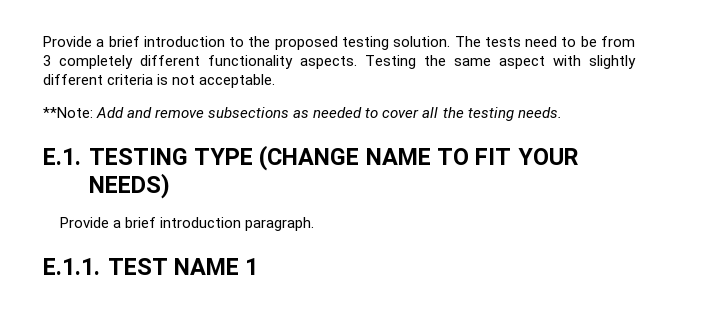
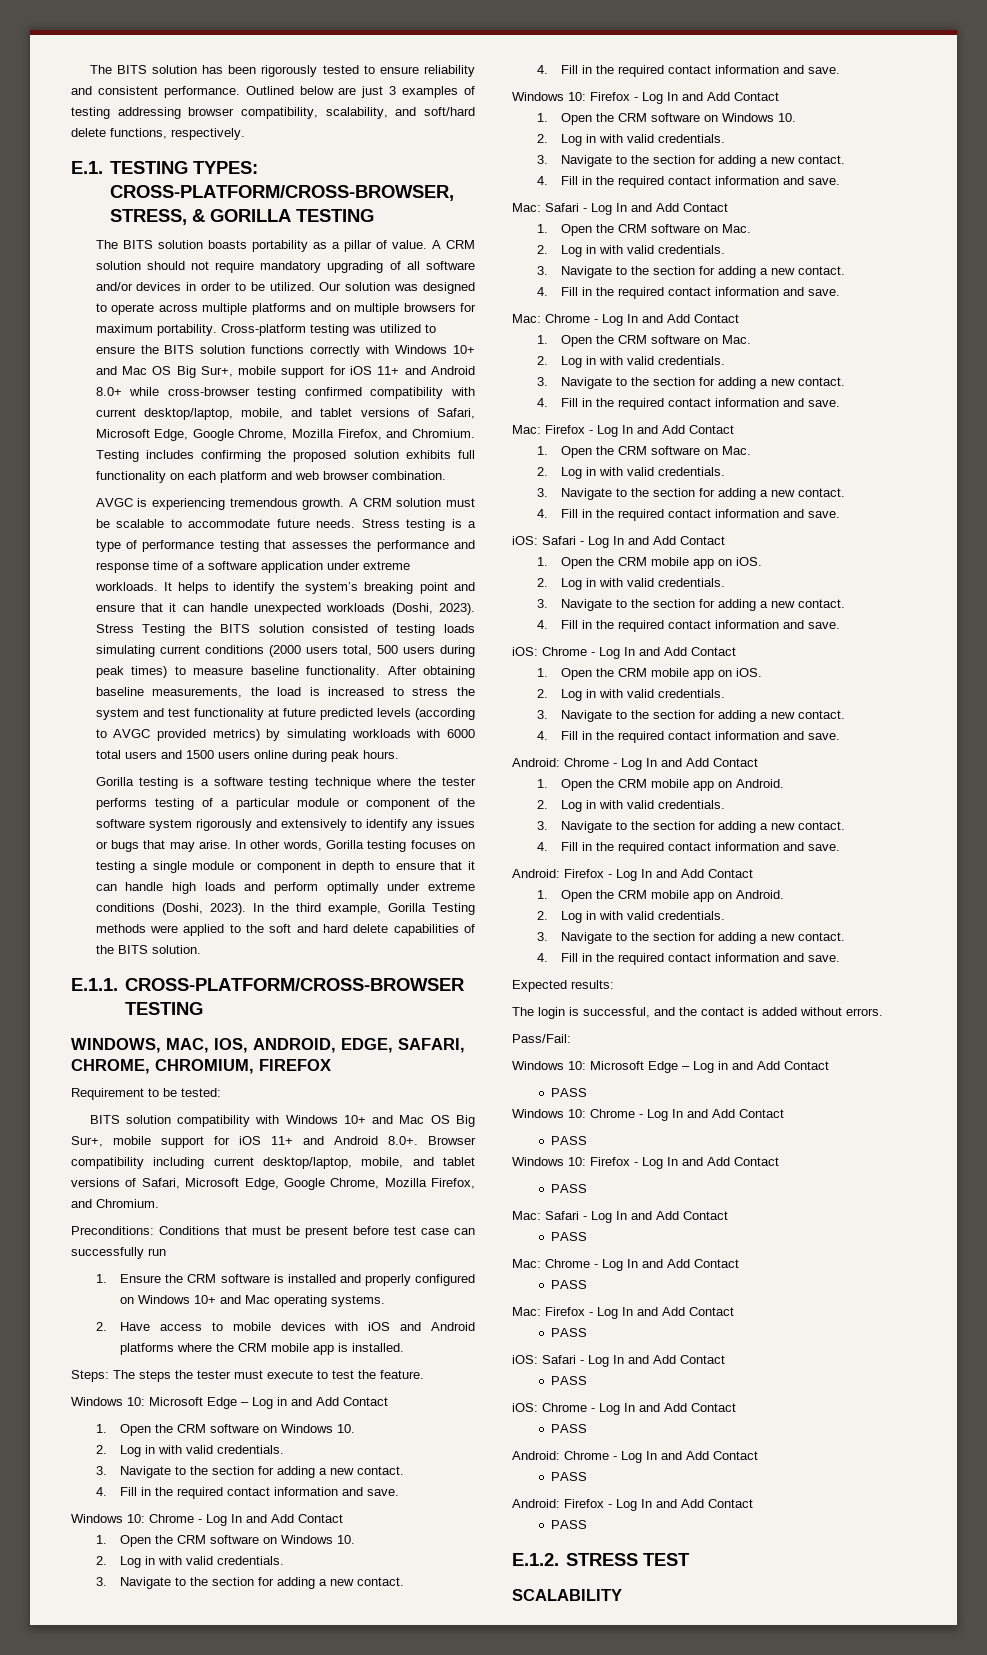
- Provide a brief introduction to the proposed testing solution. The tests need to be from 3 completely different functionality aspects. Testing the same aspect with slightly different criteria is not acceptable.
- **Note: Add and remove subsections as needed to cover all the testing needs.
- E.1. TESTING TYPE (CHANGE NAME TO FIT YOUR NEEDS)
- Provide a brief introduction paragraph.
- E.1.1. TEST NAME 1
+ The BITS solution has been rigorously tested to ensure reliability and consistent performance. Outlined below are just 3 examples of testing addressing browser compatibility, scalability, and soft/hard delete functions, respectively.
+ E.1. TESTING TYPES: CROSS-PLATFORM/CROSS-BROWSER, STRESS, & GORILLA TESTING
+ The BITS solution boasts portability as a pillar of value. A CRM solution should not require mandatory upgrading of all software and/or devices in order to be utilized. Our solution was designed to operate across multiple platforms and on multiple browsers for maximum portability. Cross-platform testing was utilized to ensure the BITS solution functions correctly with Windows 10+ and Mac OS Big Sur+, mobile support for iOS 11+ and Android 8.0+ while cross-browser testing confirmed compatibility with current desktop/laptop, mobile, and tablet versions of Safari, Microsoft Edge, Google Chrome, Mozilla Firefox, and Chromium. Testing includes confirming the proposed solution exhibits full functionality on each platform and web browser combination.
+ AVGC is experiencing tremendous growth. A CRM solution must be scalable to accommodate future needs. Stress testing is a type of performance testing that assesses the performance and response time of a software application under extreme workloads. It helps to identify the system’s breaking point and ensure that it can handle unexpected workloads (Doshi, 2023). Stress Testing the BITS solution consisted of testing loads simulating current conditions (2000 users total, 500 users during peak times) to measure baseline functionality. After obtaining baseline measurements, the load is increased to stress the system and test functionality at future predicted levels (according to AVGC provided metrics) by simulating workloads with 6000 total users and 1500 users online during peak hours.
+ Gorilla testing is a software testing technique where the tester performs testing of a particular module or component of the software system rigorously and extensively to identify any issues or bugs that may arise. In other words, Gorilla testing focuses on testing a single module or component in depth to ensure that it can handle high loads and perform optimally under extreme conditions (Doshi, 2023). In the third example, Gorilla Testing methods were applied to the soft and hard delete capabilities of the BITS solution.
+ E.1.1. CROSS-PLATFORM/CROSS-BROWSER TESTING
+ WINDOWS, MAC, IOS, ANDROID, EDGE, SAFARI, CHROME, CHROMIUM, FIREFOX
+ Requirement to be tested:
+ BITS solution compatibility with Windows 10+ and Mac OS Big Sur+, mobile support for iOS 11+ and Android 8.0+. Browser compatibility including current desktop/laptop, mobile, and tablet versions of Safari, Microsoft Edge, Google Chrome, Mozilla Firefox, and Chromium.
+ Preconditions: Conditions that must be present before test case can successfully run
+ 1. Ensure the CRM software is installed and properly configured on Windows 10+ and Mac operating systems.
+ 2. Have access to mobile devices with iOS and Android platforms where the CRM mobile app is installed.
+ Steps: The steps the tester must execute to test the feature.
+ Windows 10: Microsoft Edge – Log in and Add Contact
+ 1. Open the CRM software on Windows 10.
+ 2. Log in with valid credentials.
+ 3. Navigate to the section for adding a new contact.
+ 4. Fill in the required contact information and save.
+ Windows 10: Chrome - Log In and Add Contact
+ 1. Open the CRM software on Windows 10.
+ 2. Log in with valid credentials.
+ 3. Navigate to the section for adding a new contact.
+ 4. Fill in the required contact information and save.
+ Windows 10: Firefox - Log In and Add Contact
+ 1. Open the CRM software on Windows 10.
+ 2. Log in with valid credentials.
+ 3. Navigate to the section for adding a new contact.
+ 4. Fill in the required contact information and save.
+ Mac: Safari - Log In and Add Contact
+ 1. Open the CRM software on Mac.
+ 2. Log in with valid credentials.
+ 3. Navigate to the section for adding a new contact.
+ 4. Fill in the required contact information and save.
+ Mac: Chrome - Log In and Add Contact
+ 1. Open the CRM software on Mac.
+ 2. Log in with valid credentials.
+ 3. Navigate to the section for adding a new contact.
+ 4. Fill in the required contact information and save.
+ Mac: Firefox - Log In and Add Contact
+ 1. Open the CRM software on Mac.
+ 2. Log in with valid credentials.
+ 3. Navigate to the section for adding a new contact.
+ 4. Fill in the required contact information and save.
+ iOS: Safari - Log In and Add Contact
+ 1. Open the CRM mobile app on iOS.
+ 2. Log in with valid credentials.
+ 3. Navigate to the section for adding a new contact.
+ 4. Fill in the required contact information and save.
+ iOS: Chrome - Log In and Add Contact
+ 1. Open the CRM mobile app on iOS.
+ 2. Log in with valid credentials.
+ 3. Navigate to the section for adding a new contact.
+ 4. Fill in the required contact information and save.
+ Android: Chrome - Log In and Add Contact
+ 1. Open the CRM mobile app on Android.
+ 2. Log in with valid credentials.
+ 3. Navigate to the section for adding a new contact.
+ 4. Fill in the required contact information and save.
+ Android: Firefox - Log In and Add Contact
+ 1. Open the CRM mobile app on Android.
+ 2. Log in with valid credentials.
+ 3. Navigate to the section for adding a new contact.
+ 4. Fill in the required contact information and save.
+ Expected results:
+ The login is successful, and the contact is added without errors.
+ Pass/Fail:
+ Windows 10: Microsoft Edge – Log in and Add Contact
+ PASS
+ Windows 10: Chrome - Log In and Add Contact
+ PASS
+ Windows 10: Firefox - Log In and Add Contact
+ PASS
+ Mac: Safari - Log In and Add Contact
+ PASS
+ Mac: Chrome - Log In and Add Contact
+ PASS
+ Mac: Firefox - Log In and Add Contact
+ PASS
+ iOS: Safari - Log In and Add Contact
+ PASS
+ iOS: Chrome - Log In and Add Contact
+ PASS
+ Android: Chrome - Log In and Add Contact
+ PASS
+ Android: Firefox - Log In and Add Contact
+ PASS
+ E.1.2. STRESS TEST
+ SCALABILITY

